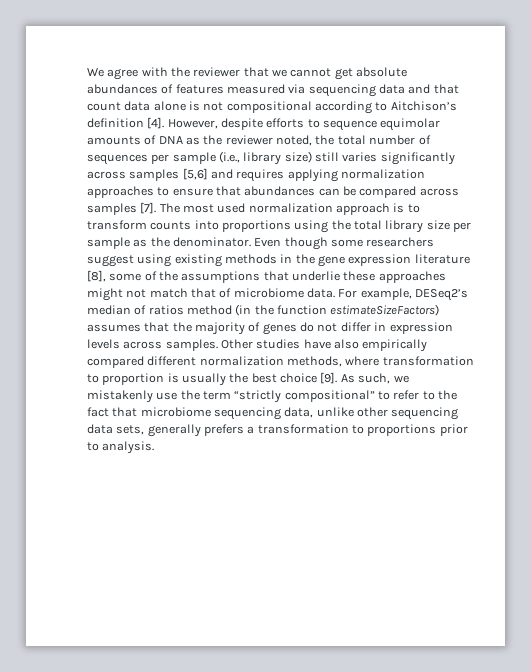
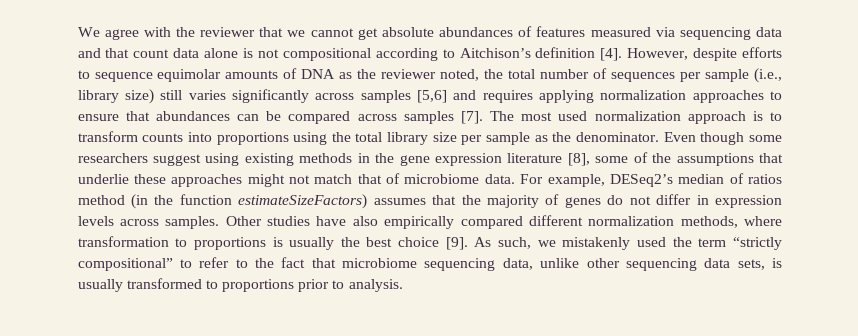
- Other studies have also empirically compared different normalization methods, where transformation to proportion is usually the best choice [9].
+ Other studies have also empirically compared different normalization methods, where transformation to proportions is usually the best choice [9].
- As such, we mistakenly use the term “strictly compositional” to refer to the fact that microbiome sequencing data, unlike other sequencing data sets, generally prefers a transformation to proportions prior to analysis.
+ As such, we mistakenly used the term “strictly compositional” to refer to the fact that microbiome sequencing data, unlike other sequencing data sets, is usually transformed to proportions prior to analysis.

